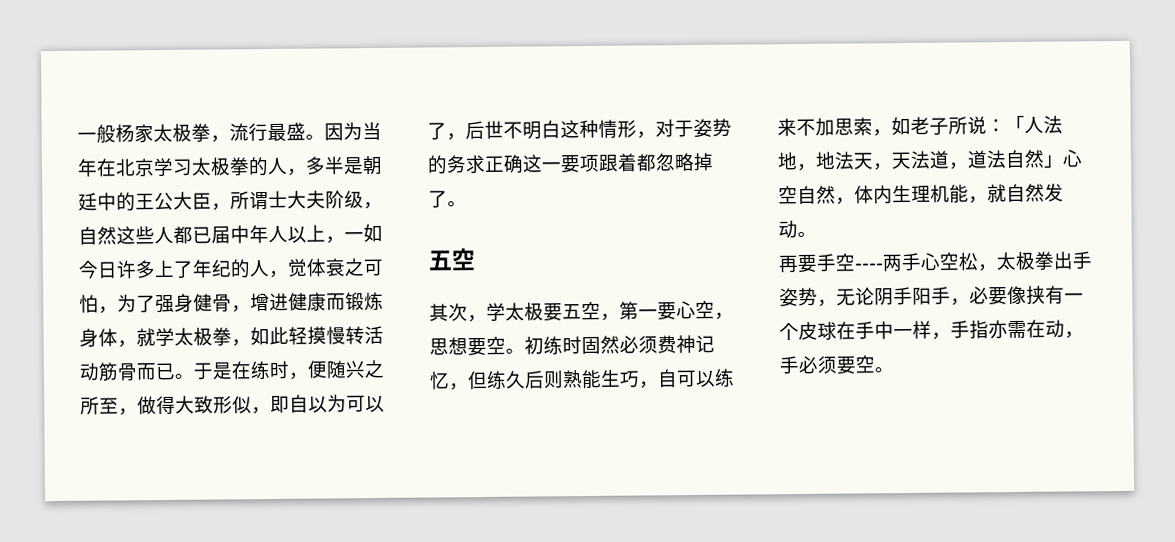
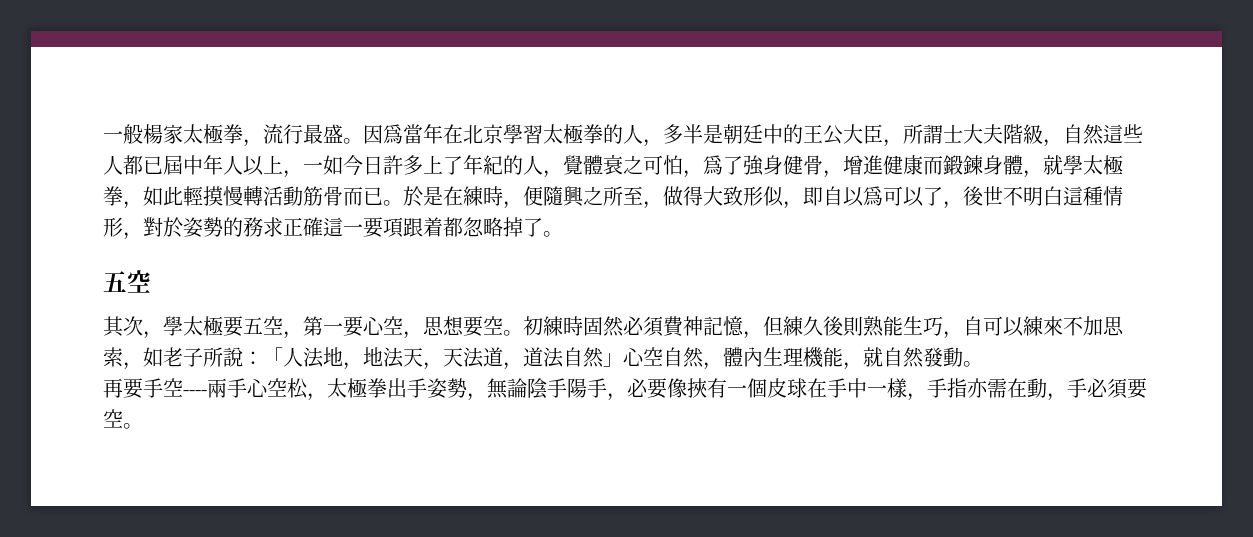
- 一般杨家太极拳，流行最盛。
+ 一般楊家太極拳，流行最盛。
- 因为当年在北京学习太极拳的人，多半是朝廷中的王公大臣，所谓士大夫阶级，自然这些人都已届中年人以上，一如今日许多上了年纪的人，觉体衰之可怕，为了强身健骨，增进健康而锻炼身体，就学太极拳，如此轻摸慢转活动筋骨而已。于是在练时，便随兴之所至，做得大致形似，即自以为可以了，后世不明白这种情形，对于姿势的务求正确这一要项跟着都忽略掉了。
+ 因爲當年在北京學習太極拳的人，多半是朝廷中的王公大臣，所謂士大夫階級，自然這些人都已屆中年人以上，一如今日許多上了年紀的人，覺體衰之可怕，爲了強身健骨，增進健康而鍛鍊身體，就學太極拳，如此輕摸慢轉活動筋骨而已。於是在練時，便隨興之所至，做得大致形似，即自以爲可以了，後世不明白這種情形，對於姿勢的務求正確這一要項跟着都忽略掉了。
- 其次，学太极要五空，第一要心空，思想要空。
+ 其次，學太極要五空，第一要心空，思想要空。
- 初练时固然必须费神记忆，但练久后则熟能生巧，自可以练来不加思索，如老子所说：「人法地，地法天，天法道，道法自然」心空自然，体内生理机能，就自然发动。
+ 初練時固然必須費神記憶，但練久後則熟能生巧，自可以練來不加思索，如老子所說：「人法地，地法天，天法道，道法自然」心空自然，體內生理機能，就自然發動。
- 再要手空----两手心空松，太极拳出手姿势，无论阴手阳手，必要像挟有一个皮球在手中一样，手指亦需在动，手必须要空。
+ 再要手空----兩手心空松，太極拳出手姿勢，無論陰手陽手，必要像挾有一個皮球在手中一樣，手指亦需在動，手必須要空。

